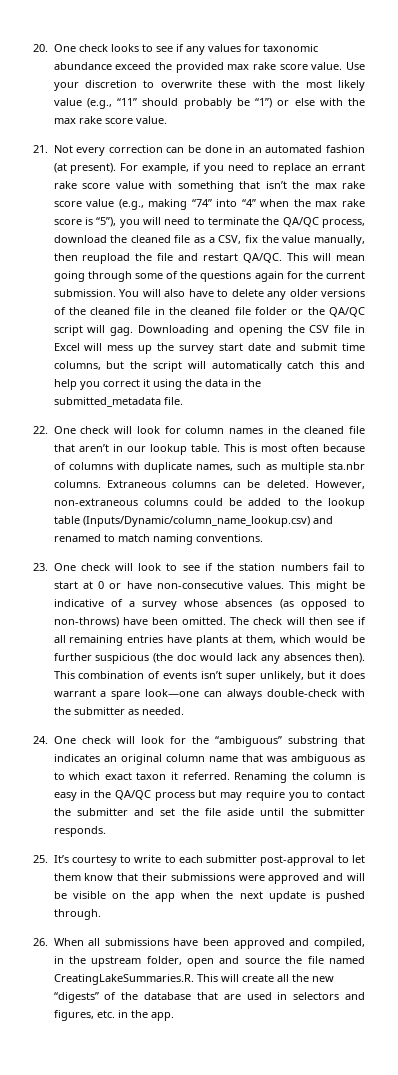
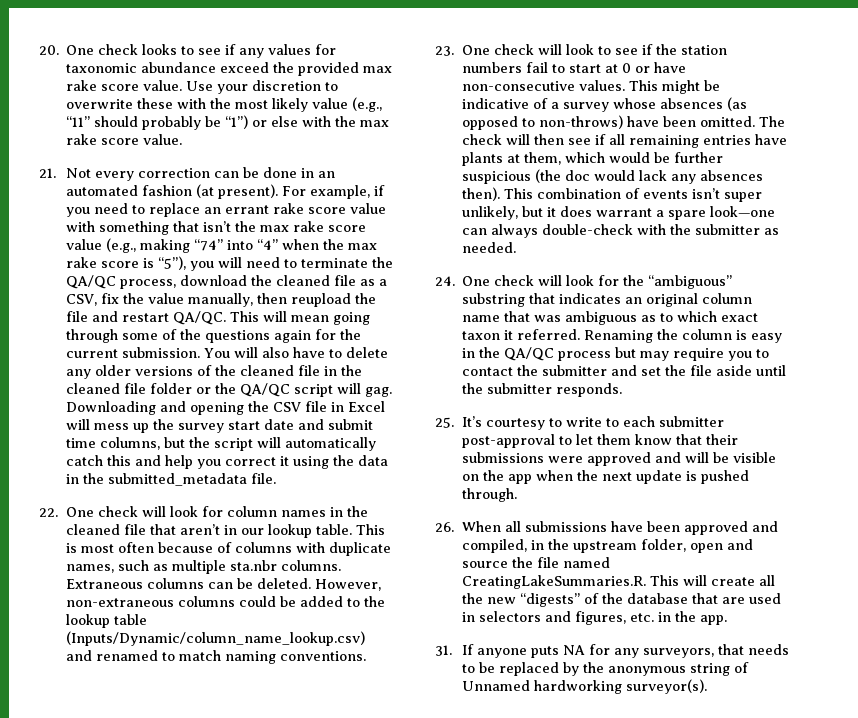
+ 31. If anyone puts NA for any surveyors, that needs to be replaced by the anonymous string of Unnamed hardworking surveyor(s).

